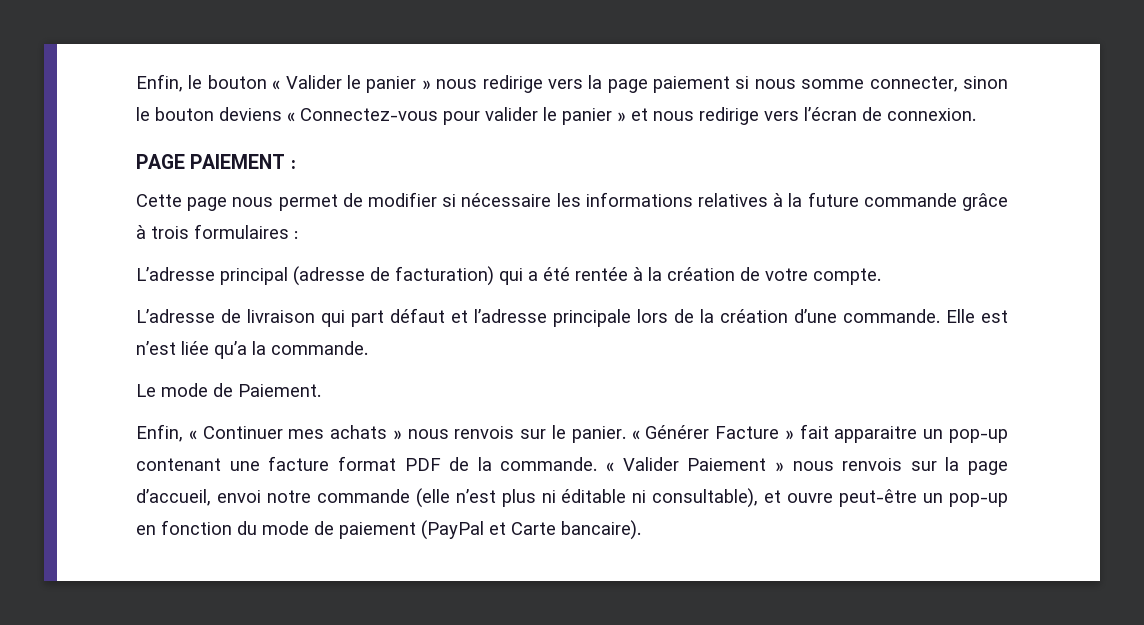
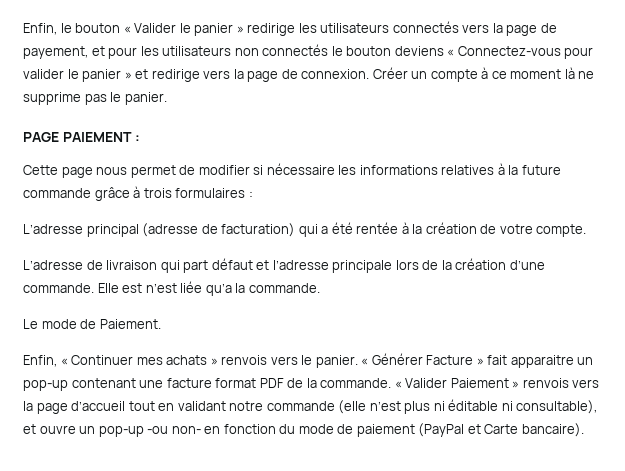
- Enfin, le bouton « Valider le panier » nous redirige vers la page paiement si nous somme connecter, sinon le bouton deviens « Connectez-vous pour valider le panier » et nous redirige vers l’écran de connexion.
+ Enfin, le bouton « Valider le panier » redirige les utilisateurs connectés vers la page de payement, et pour les utilisateurs non connectés le bouton deviens « Connectez-vous pour valider le panier » et redirige vers la page de connexion. Créer un compte à ce moment là ne supprime pas le panier.
- Enfin, « Continuer mes achats » nous renvois sur le panier.
+ Enfin, « Continuer mes achats » renvois vers le panier.
- « Valider Paiement » nous renvois sur la page d’accueil, envoi notre commande (elle n’est plus ni éditable ni consultable), et ouvre peut-être un pop-up en fonction du mode de paiement (PayPal et Carte bancaire).
+ « Valider Paiement » renvois vers la page d’accueil tout en validant notre commande (elle n’est plus ni éditable ni consultable), et ouvre un pop-up -ou non- en fonction du mode de paiement (PayPal et Carte bancaire).

